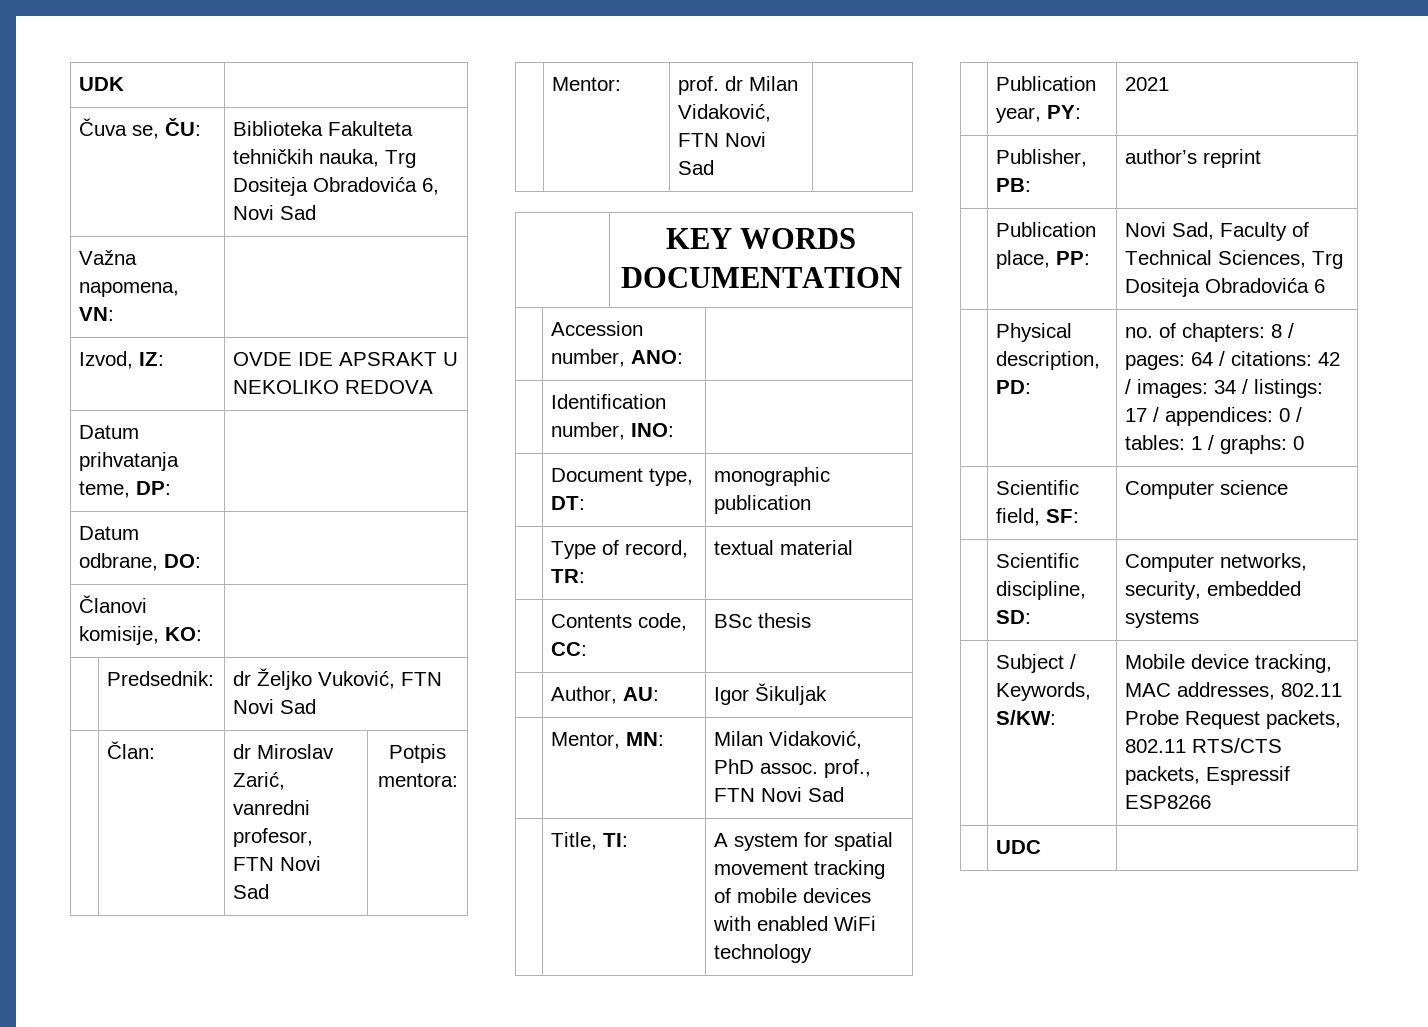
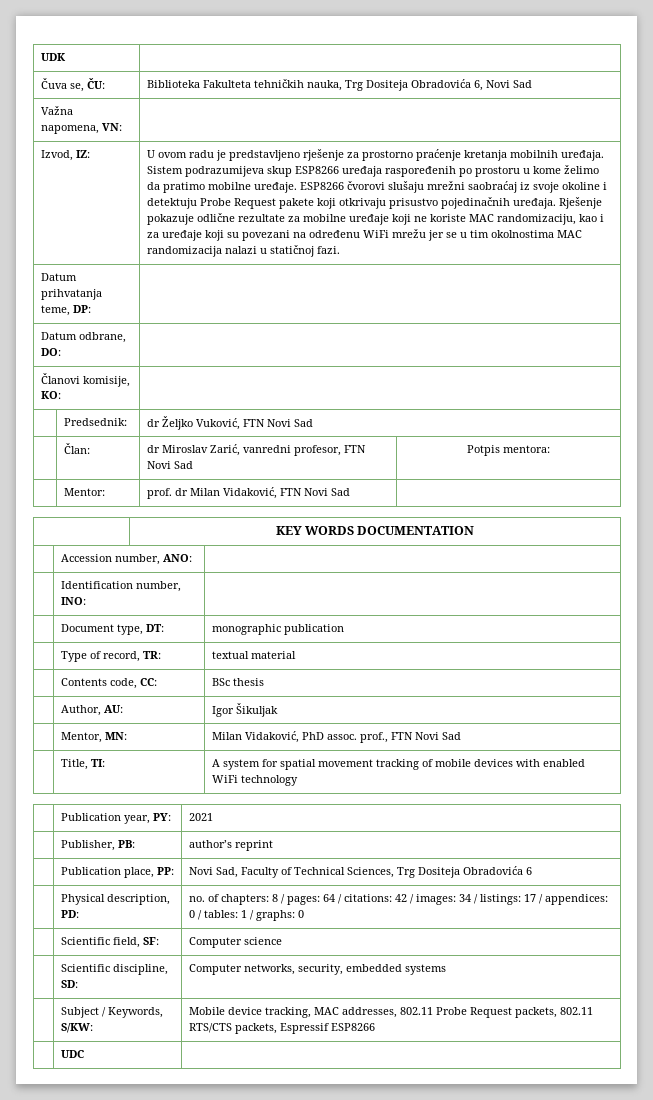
- OVDE IDE APSRAKT U NEKOLIKO REDOVA
+ U ovom radu je predstavljeno rješenje za prostorno praćenje kretanja mobilnih uređaja. Sistem podrazumijeva skup ESP8266 uređaja raspoređenih po prostoru u kome želimo da pratimo mobilne uređaje. ESP8266 čvorovi slušaju mrežni saobraćaj iz svoje okoline i detektuju Probe Request pakete koji otkrivaju prisustvo pojedinačnih uređaja. Rješenje pokazuje odlične rezultate za mobilne uređaje koji ne koriste MAC randomizaciju, kao i za uređaje koji su povezani na određenu WiFi mrežu jer se u tim okolnostima MAC randomizacija nalazi u statičnoj fazi.

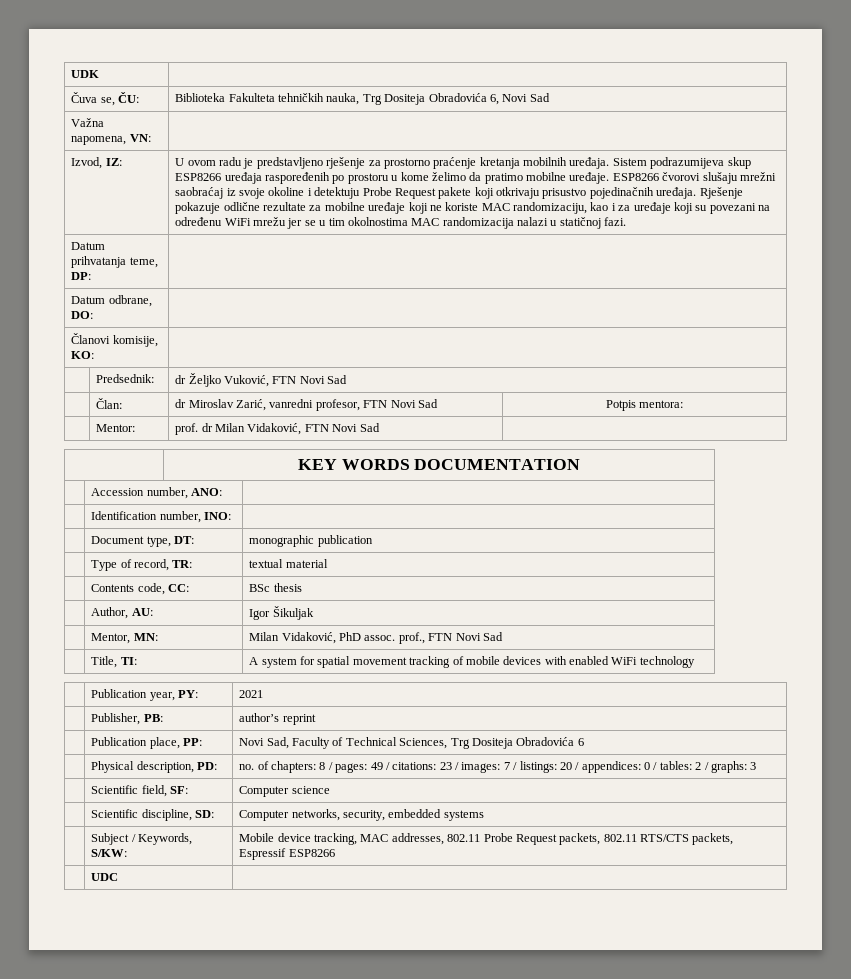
- | Physical description, PD: | no. of chapters: 8 / pages: 64 / citations: 42 / images: 34 / listings: 17 / appendices: 0 / tables: 1 / graphs: 0
+ | Physical description, PD: | no. of chapters: 8 / pages: 49 / citations: 23 / images: 7 / listings: 20 / appendices: 0 / tables: 2 / graphs: 3

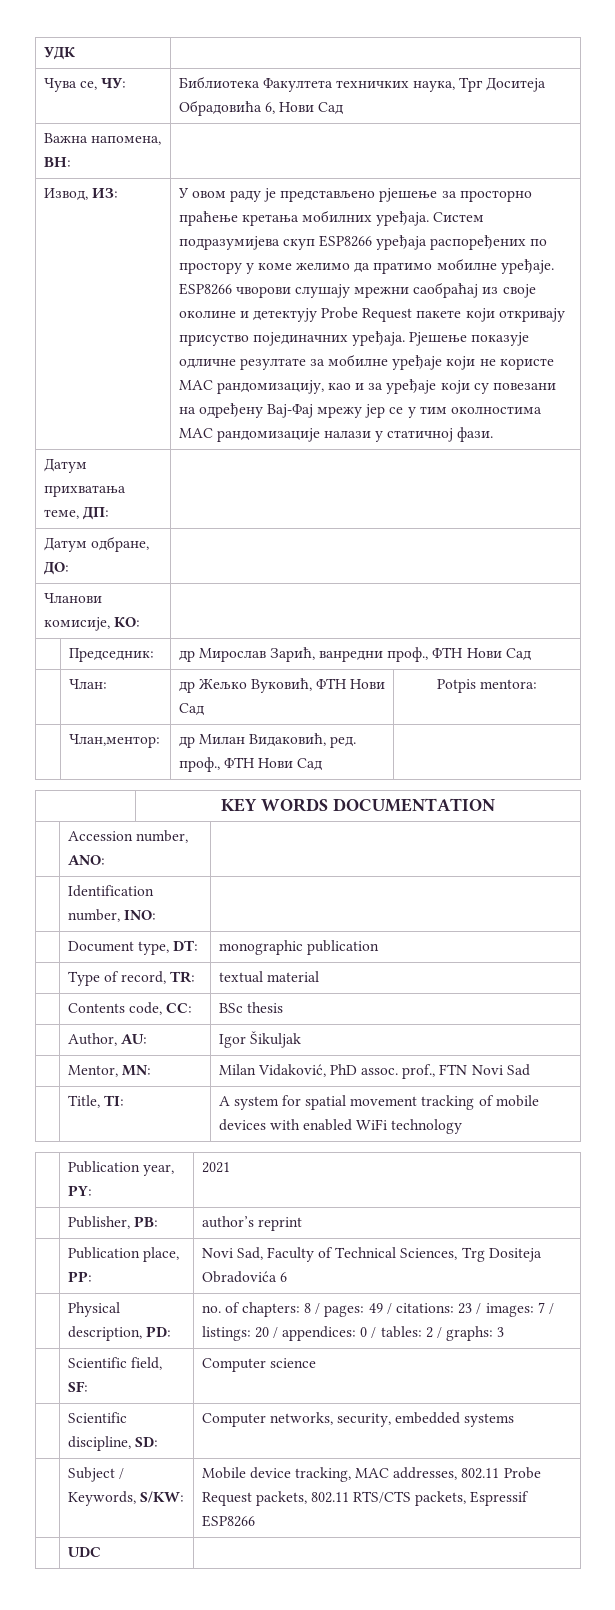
- UDK |
- Čuva se, ČU: | Biblioteka Fakulteta tehničkih nauka, Trg Dositeja Obradovića 6, Novi Sad
- Važna napomena, VN: |
- Izvod, IZ: | U ovom radu je predstavljeno rješenje za prostorno praćenje kretanja mobilnih uređaja. Sistem podrazumijeva skup ESP8266 uređaja raspoređenih po prostoru u kome želimo da pratimo mobilne uređaje. ESP8266 čvorovi slušaju mrežni saobraćaj iz svoje okoline i detektuju Probe Request pakete koji otkrivaju prisustvo pojedinačnih uređaja. Rješenje pokazuje odlične rezultate za mobilne uređaje koji ne koriste MAC randomizaciju, kao i za uređaje koji su povezani na određenu WiFi mrežu jer se u tim okolnostima MAC randomizacija nalazi u statičnoj fazi.
- Datum prihvatanja teme, DP: |
- Datum odbrane, DO: |
- Članovi komisije, KO: |
- | Predsednik: | dr Željko Vuković, FTN Novi Sad
- | Član: | dr Miroslav Zarić, vanredni profesor, FTN Novi Sad | Potpis mentora:
- | Mentor: | prof. dr Milan Vidaković, FTN Novi Sad |
+ УДК |
+ Чува се, ЧУ: | Библиотека Факултета техничких наука, Трг Доситеја Обрадовића 6, Нови Сад
+ Важна напомена, ВН: |
+ Извод, ИЗ: | У овом раду је представљено рјешење за просторно праћење кретања мобилних уређаја. Систем подразумијева скуп ESP8266 уређаја распоређених по простору у коме желимо да пратимо мобилне уређаје. ESP8266 чворови слушају мрежни саобраћај из своје околине и детектују Probe Request пакете који откривају присуство појединачних уређаја. Рјешење показује одличне резултате за мобилне уређаје који не користе MAC рандомизацију, као и за уређаје који су повезани на одређену Вај-Фај мрежу јер се у тим околностима MAC рандомизације налази у статичној фази.
+ Датум прихватања теме, ДП: |
+ Датум одбране, ДО: |
+ Чланови комисије, КО: |
+ | Председник: | др Мирослав Зарић, ванредни проф., ФТН Нови Сад
+ | Члан: | др Жељко Вуковић, ФТН Нови Сад | Potpis mentora:
+ | Члан,ментор: | др Милан Видаковић, ред. проф., ФТН Нови Сад |

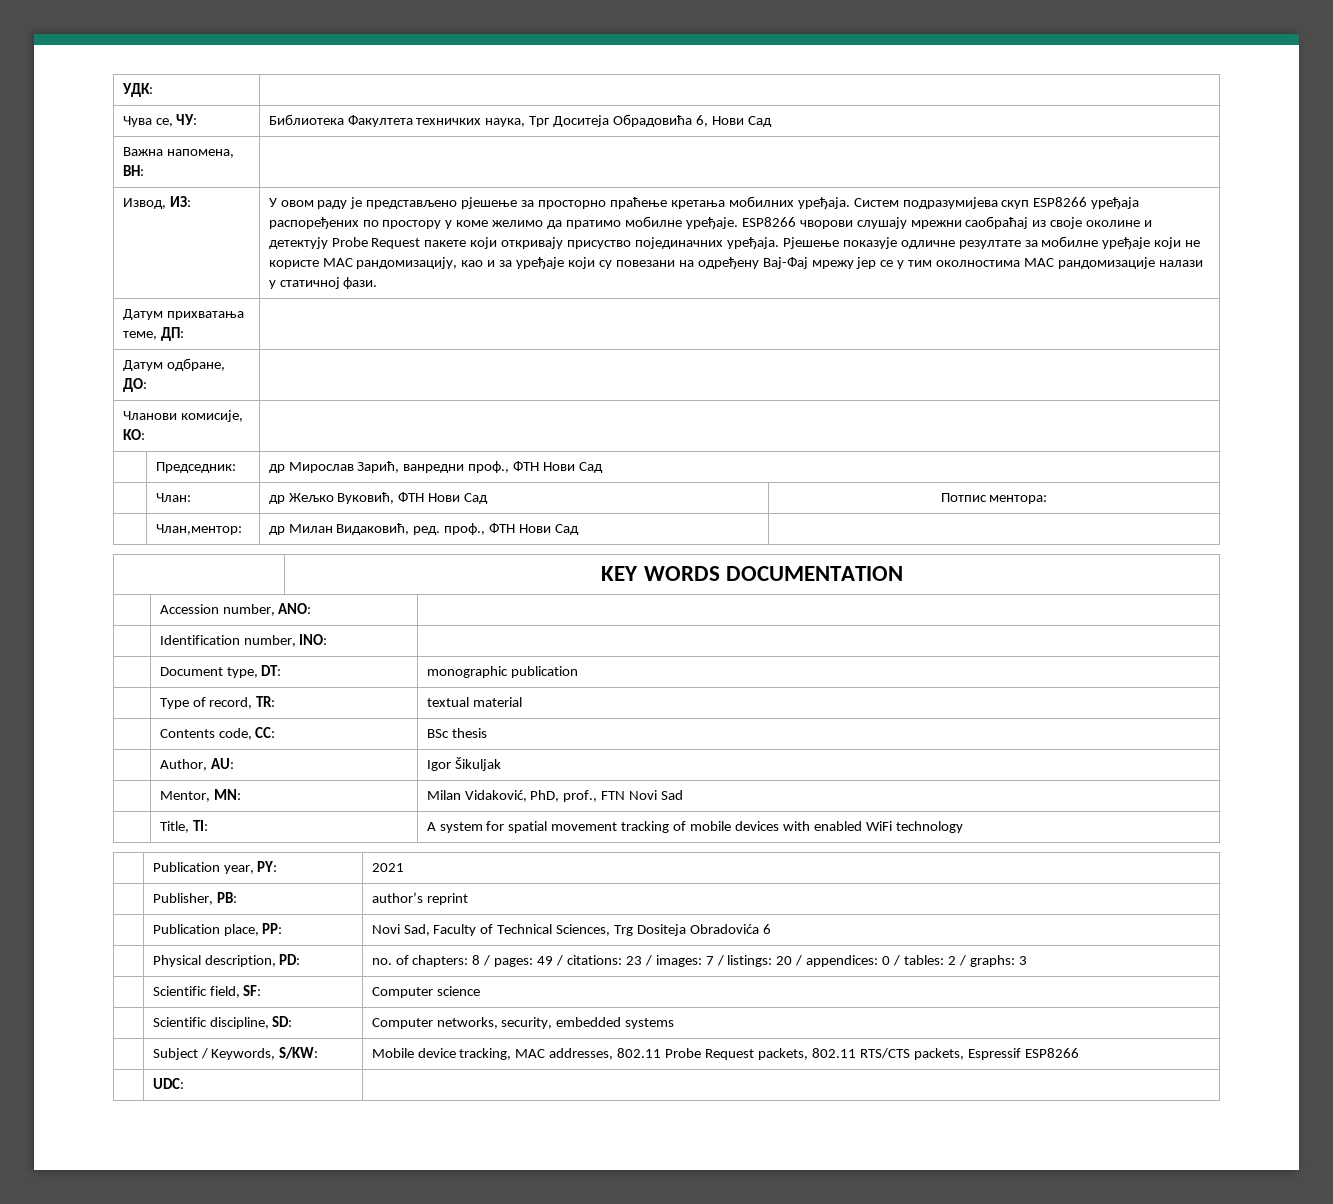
- УДК |
+ УДК: |
- | Члан: | др Жељко Вуковић, ФТН Нови Сад | Potpis mentora:
+ | Члан: | др Жељко Вуковић, ФТН Нови Сад | Потпис ментора:
- | Mentor, MN: | Milan Vidaković, PhD assoc. prof., FTN Novi Sad
+ | Mentor, MN: | Milan Vidaković, PhD, prof., FTN Novi Sad
- | UDC |
+ | UDC: |

